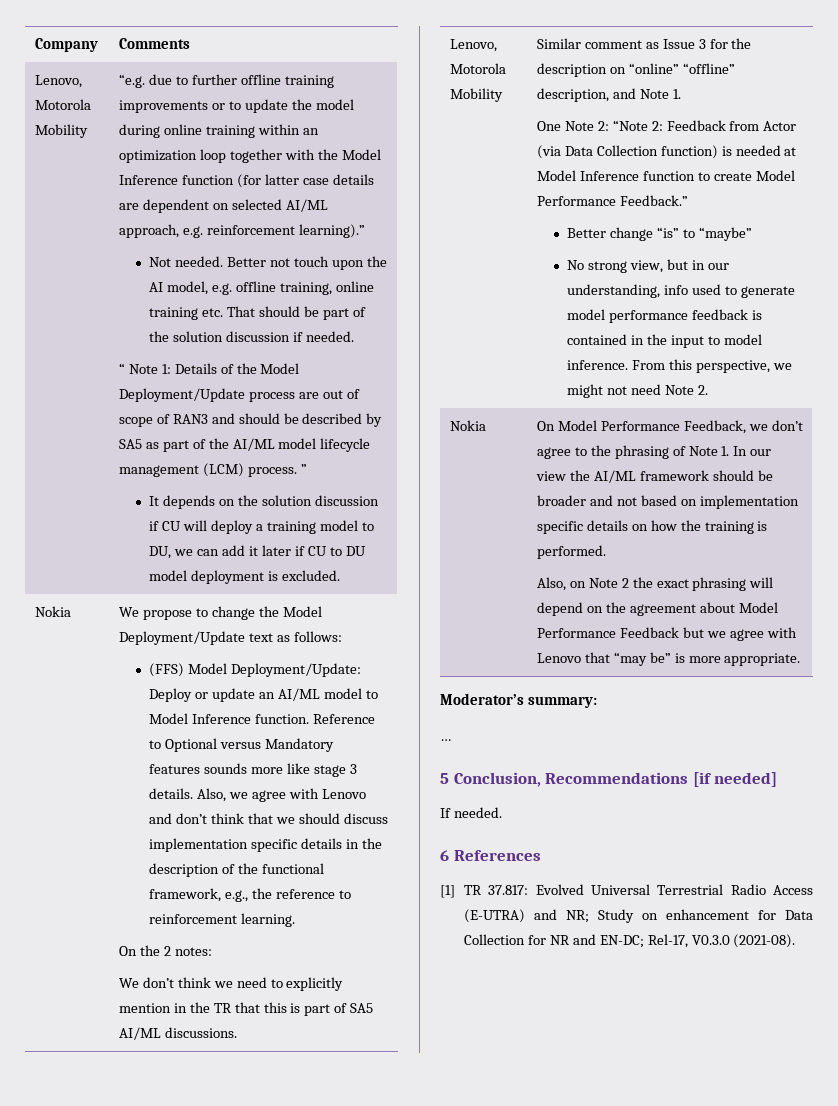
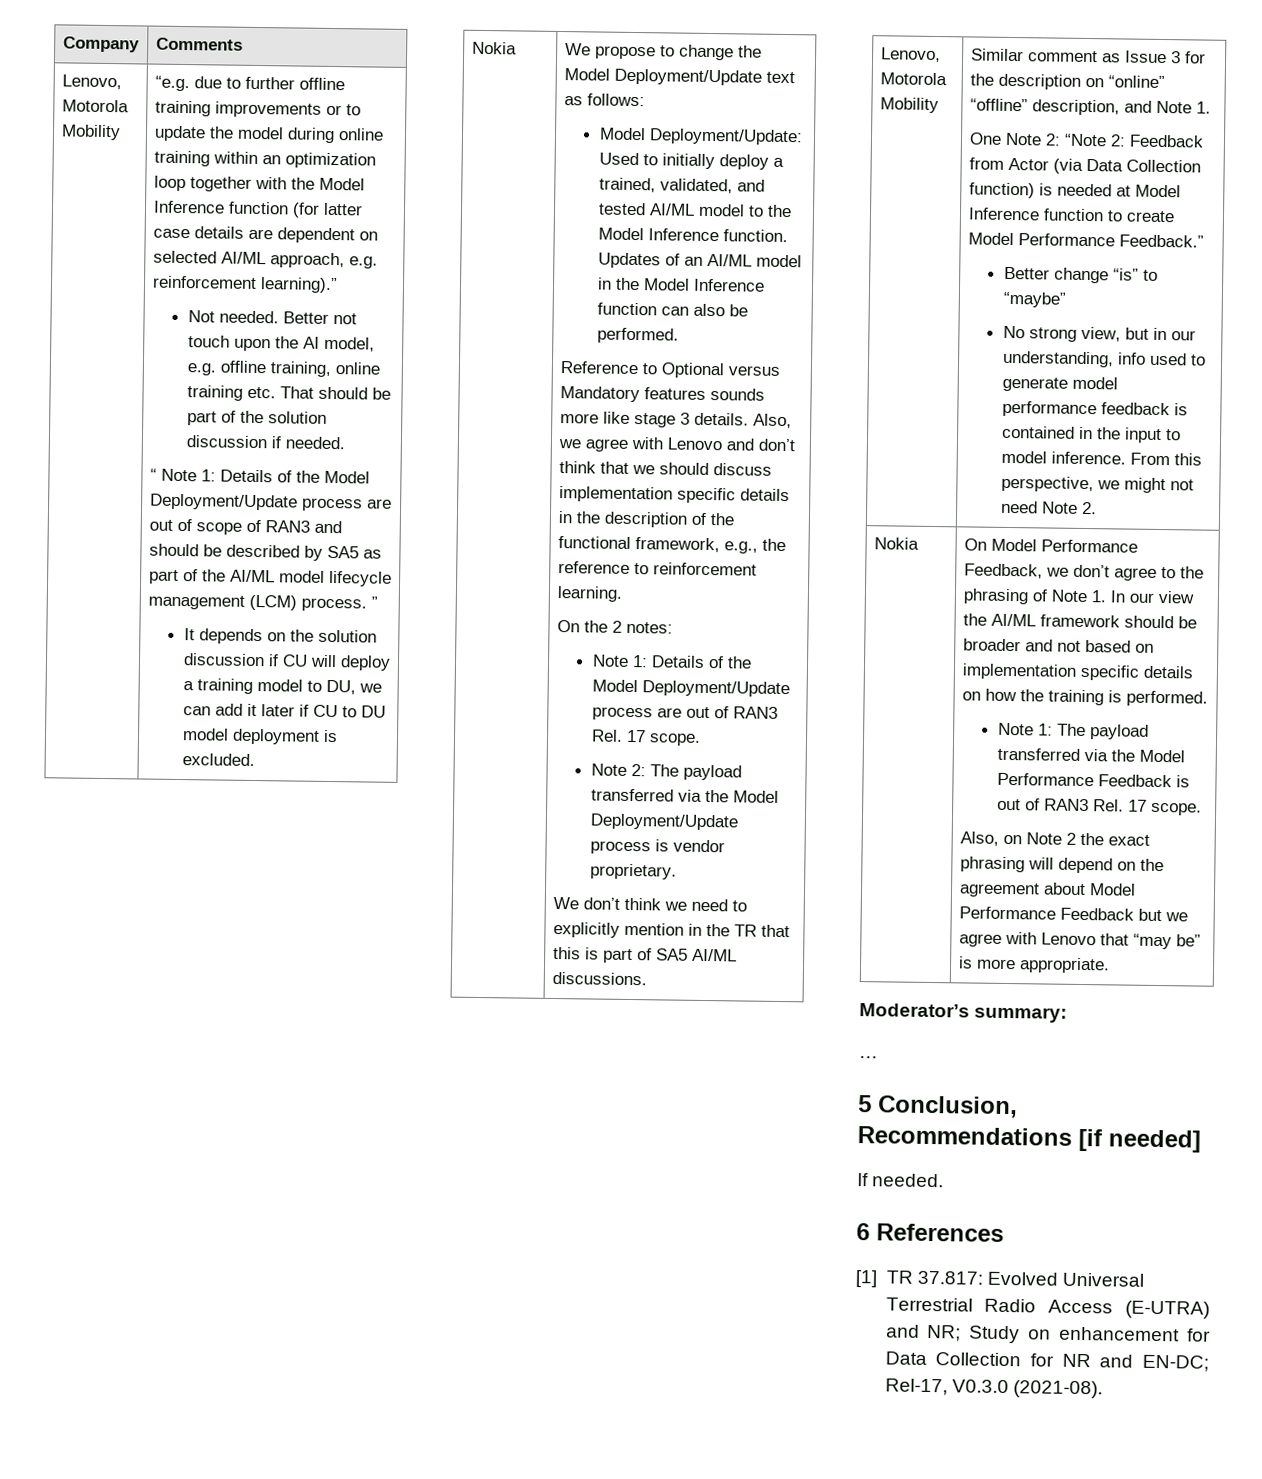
- (FFS) Model Deployment/Update: Deploy or update an AI/ML model to Model Inference function. Reference to Optional versus Mandatory features sounds more like stage 3 details.
+ Model Deployment/Update: Used to initially deploy a trained, validated, and tested AI/ML model to the Model Inference function. Updates of an AI/ML model in the Model Inference function can also be performed.
+ Reference to Optional versus Mandatory features sounds more like stage 3 details.
+ Note 1: Details of the Model Deployment/Update process are out of RAN3 Rel. 17 scope.
+ Note 2: The payload transferred via the Model Deployment/Update process is vendor proprietary.
+ Note 1: The payload transferred via the Model Performance Feedback is out of RAN3 Rel. 17 scope.

